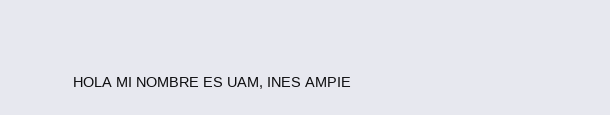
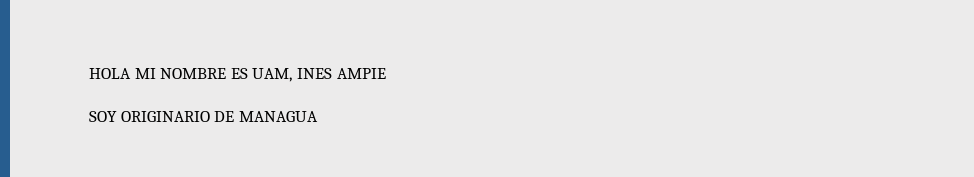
+ SOY ORIGINARIO DE MANAGUA

